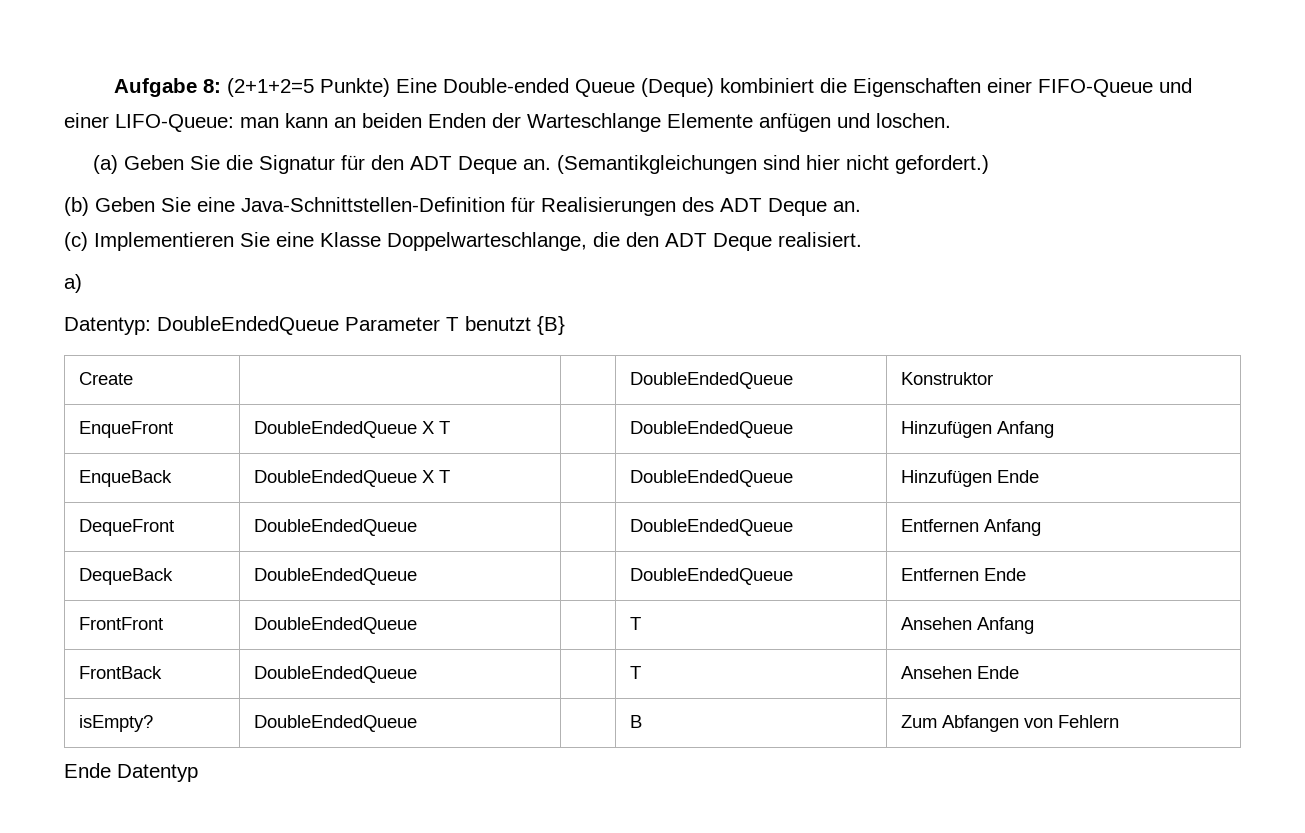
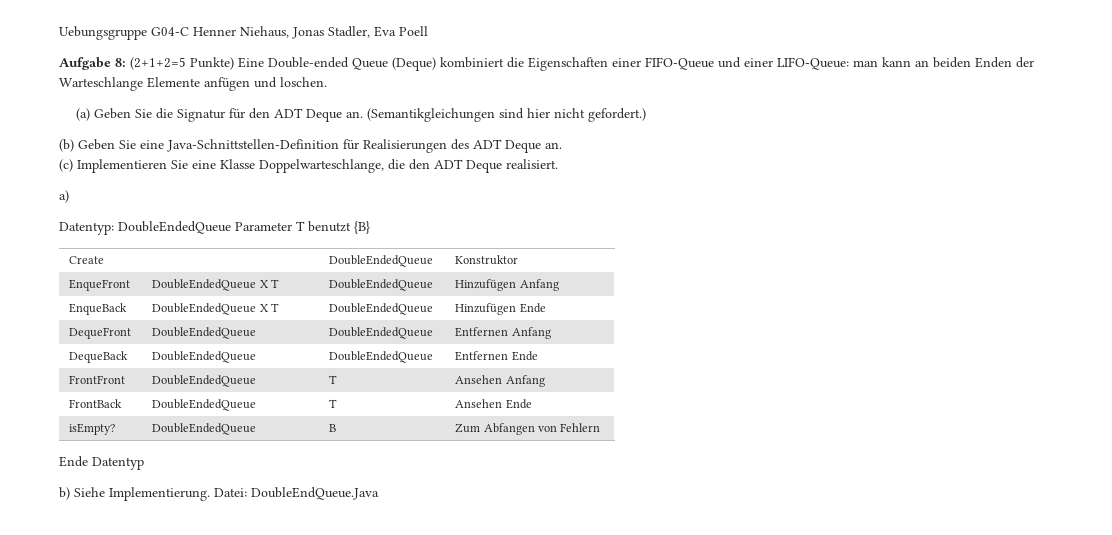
+ Uebungsgruppe G04-C Henner Niehaus, Jonas Stadler, Eva Poell
+ b) Siehe Implementierung. Datei: DoubleEndQueue.Java

